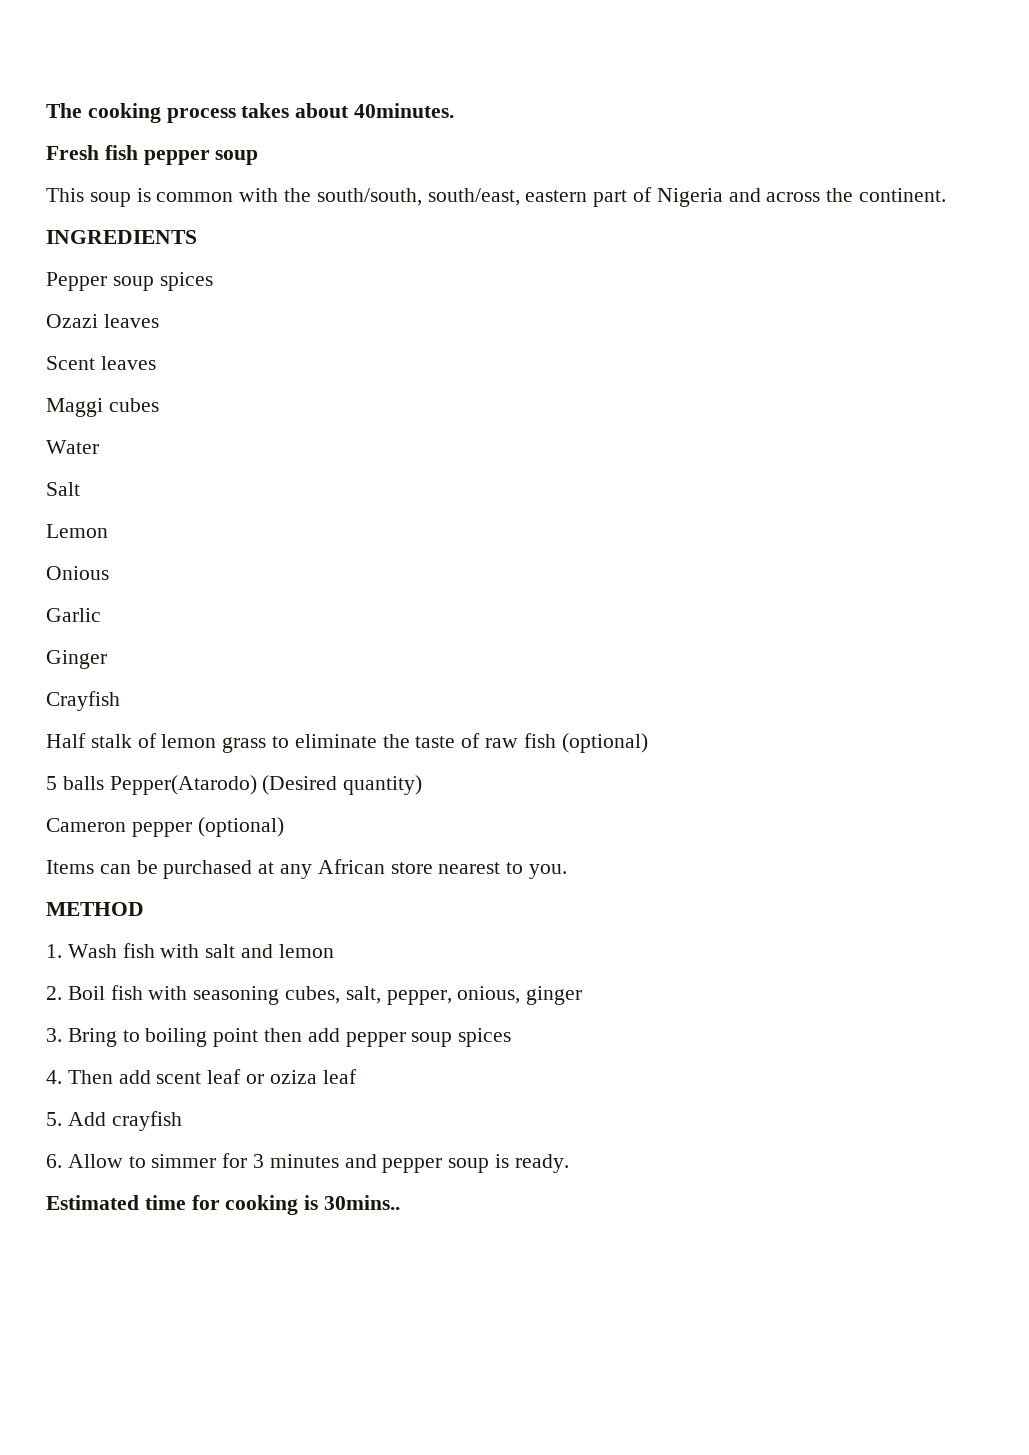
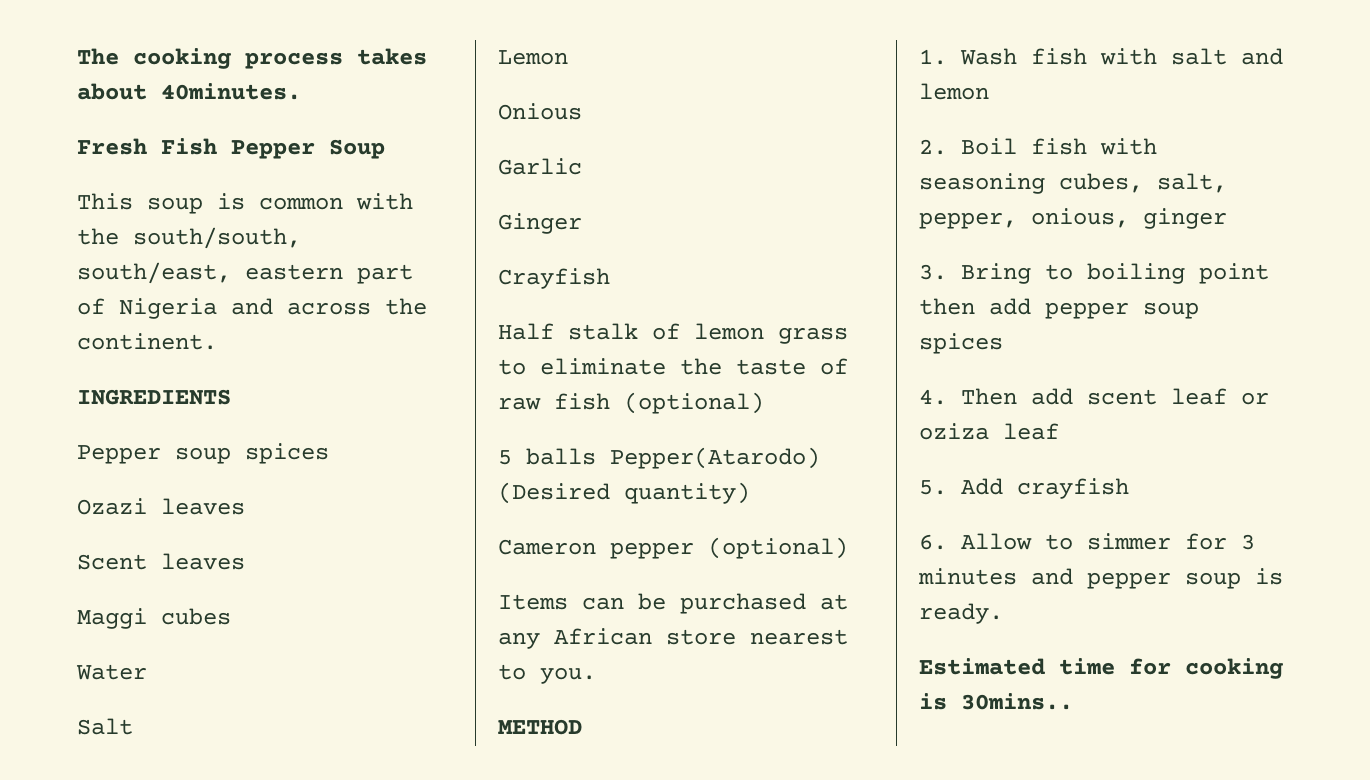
- Fresh fish pepper soup
+ Fresh Fish Pepper Soup

